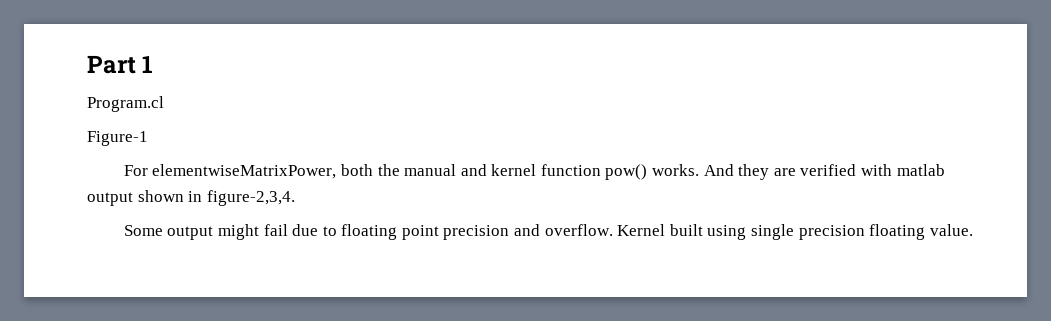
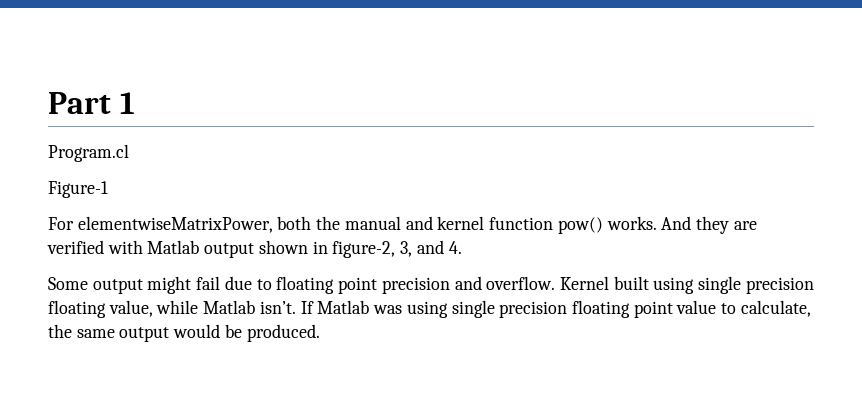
- And they are verified with matlab output shown in figure-2,3,4.
+ And they are verified with Matlab output shown in figure-2, 3, and 4.
- Kernel built using single precision floating value.
+ Kernel built using single precision floating value, while Matlab isn’t. If Matlab was using single precision floating point value to calculate, the same output would be produced.

